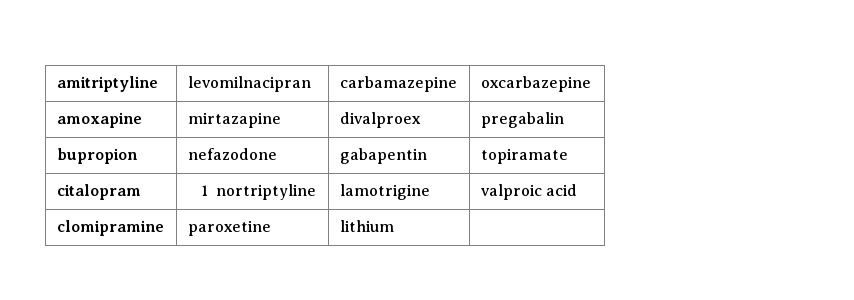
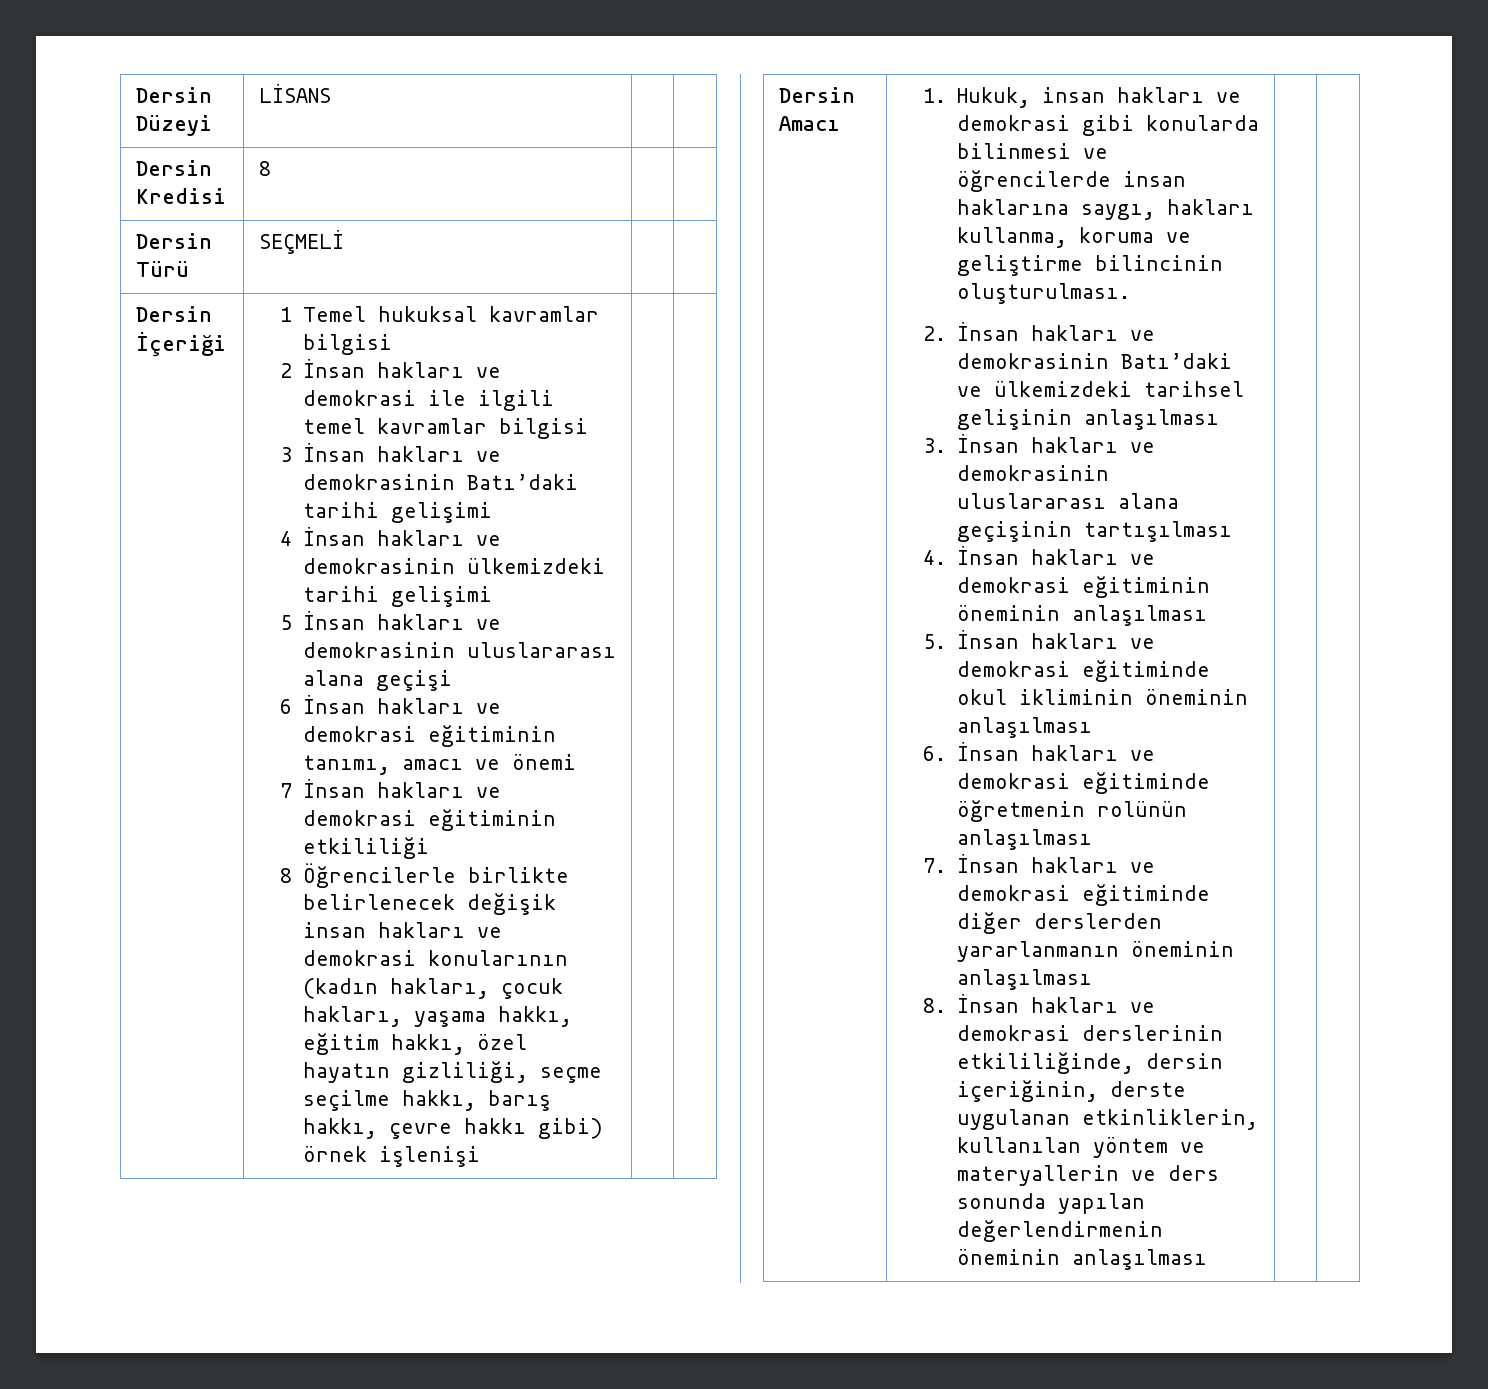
- amitriptyline | levomilnacipran | carbamazepine | oxcarbazepine
- amoxapine | mirtazapine | divalproex | pregabalin
- bupropion | nefazodone | gabapentin | topiramate
- citalopram | 1 nortriptyline | lamotrigine | valproic acid
- clomipramine | paroxetine | lithium |
+ Dersin Düzeyi | LİSANS | |
+ Dersin Kredisi | 8 | |
+ Dersin Türü | SEÇMELİ | |
+ Dersin İçeriği | 1 Temel hukuksal kavramlar bilgisi
+ 2 İnsan hakları ve demokrasi ile ilgili temel kavramlar bilgisi
+ 3 İnsan hakları ve demokrasinin Batı’daki tarihi gelişimi
+ 4 İnsan hakları ve demokrasinin ülkemizdeki tarihi gelişimi
+ 5 İnsan hakları ve demokrasinin uluslararası alana geçişi
+ 6 İnsan hakları ve demokrasi eğitiminin tanımı, amacı ve önemi
+ 7 İnsan hakları ve demokrasi eğitiminin etkililiği
+ 8 Öğrencilerle birlikte belirlenecek değişik insan hakları ve demokrasi konularının (kadın hakları, çocuk hakları, yaşama hakkı, eğitim hakkı, özel hayatın gizliliği, seçme seçilme hakkı, barış hakkı, çevre hakkı gibi) örnek işlenişi | |
+ Dersin Amacı | 1. Hukuk, insan hakları ve demokrasi gibi konularda bilinmesi ve öğrencilerde insan haklarına saygı, hakları kullanma, koruma ve geliştirme bilincinin oluşturulması.
+ 2. İnsan hakları ve demokrasinin Batı’daki ve ülkemizdeki tarihsel gelişinin anlaşılması
+ 3. İnsan hakları ve demokrasinin uluslararası alana geçişinin tartışılması
+ 4. İnsan hakları ve demokrasi eğitiminin öneminin anlaşılması
+ 5. İnsan hakları ve demokrasi eğitiminde okul ikliminin öneminin anlaşılması
+ 6. İnsan hakları ve demokrasi eğitiminde öğretmenin rolünün anlaşılması
+ 7. İnsan hakları ve demokrasi eğitiminde diğer derslerden yararlanmanın öneminin anlaşılması
+ 8. İnsan hakları ve demokrasi derslerinin etkililiğinde, dersin içeriğinin, derste uygulanan etkinliklerin, kullanılan yöntem ve materyallerin ve ders sonunda yapılan değerlendirmenin öneminin anlaşılması

